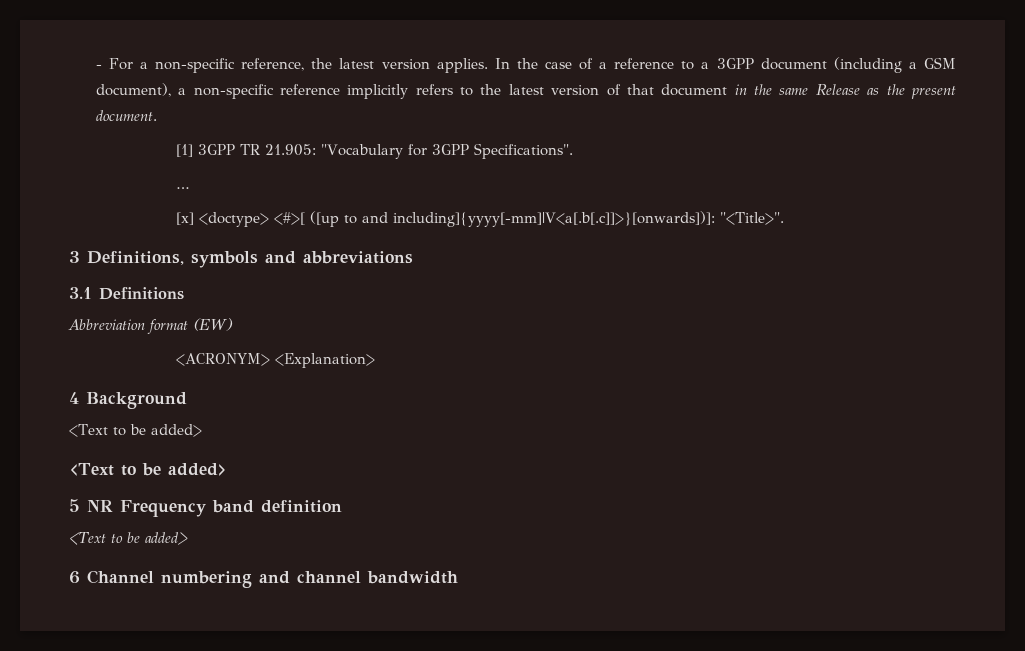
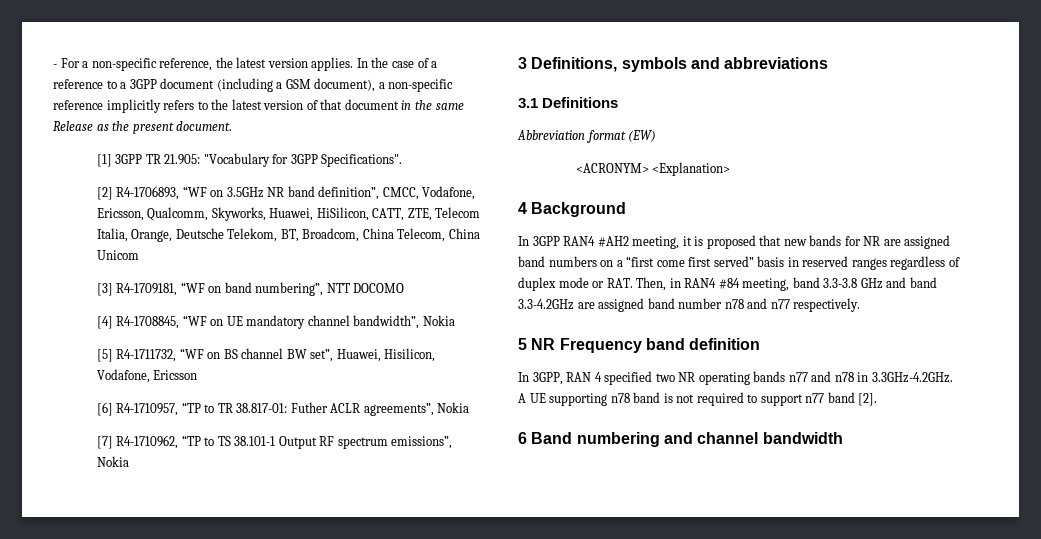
- …
- [x] <doctype> <#>[ ([up to and including]{yyyy[-mm]|V<a[.b[.c]]>}[onwards])]: "<Title>".
+ [2] R4-1706893, “WF on 3.5GHz NR band definition”, CMCC, Vodafone, Ericsson, Qualcomm, Skyworks, Huawei, HiSilicon, CATT, ZTE, Telecom Italia, Orange, Deutsche Telekom, BT, Broadcom, China Telecom, China Unicom
+ [3] R4-1709181, “WF on band numbering”, NTT DOCOMO
+ [4] R4-1708845, “WF on UE mandatory channel bandwidth”, Nokia
+ [5] R4-1711732, “WF on BS channel BW set”, Huawei, Hisilicon, Vodafone, Ericsson
+ [6] R4-1710957, “TP to TR 38.817-01: Futher ACLR agreements”, Nokia
+ [7] R4-1710962, “TP to TS 38.101-1 Output RF spectrum emissions”, Nokia
  4 Background
- <Text to be added>
- <Text to be added>
+ In 3GPP RAN4 #AH2 meeting, it is proposed that new bands for NR are assigned band numbers on a “first come first served” basis in reserved ranges regardless of duplex mode or RAT. Then, in RAN4 #84 meeting, band 3.3-3.8 GHz and band 3.3-4.2GHz are assigned band number n78 and n77 respectively.
  5 NR Frequency band definition
- <Text to be added>
+ In 3GPP, RAN 4 specified two NR operating bands n77 and n78 in 3.3GHz-4.2GHz. A UE supporting n78 band is not required to support n77 band [2].
- 6 Channel numbering and channel bandwidth
+ 6 Band numbering and channel bandwidth

